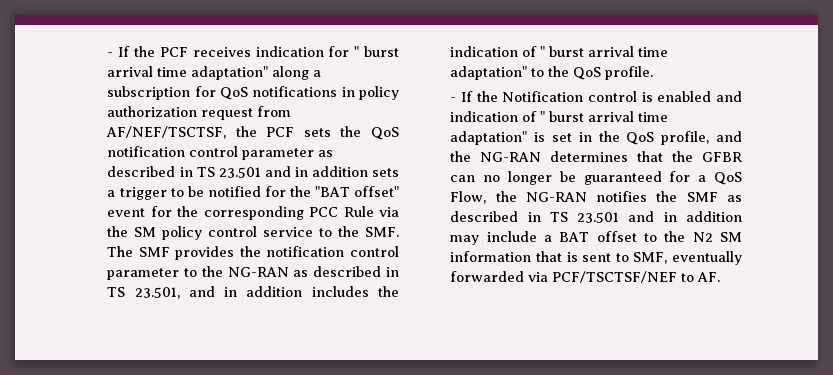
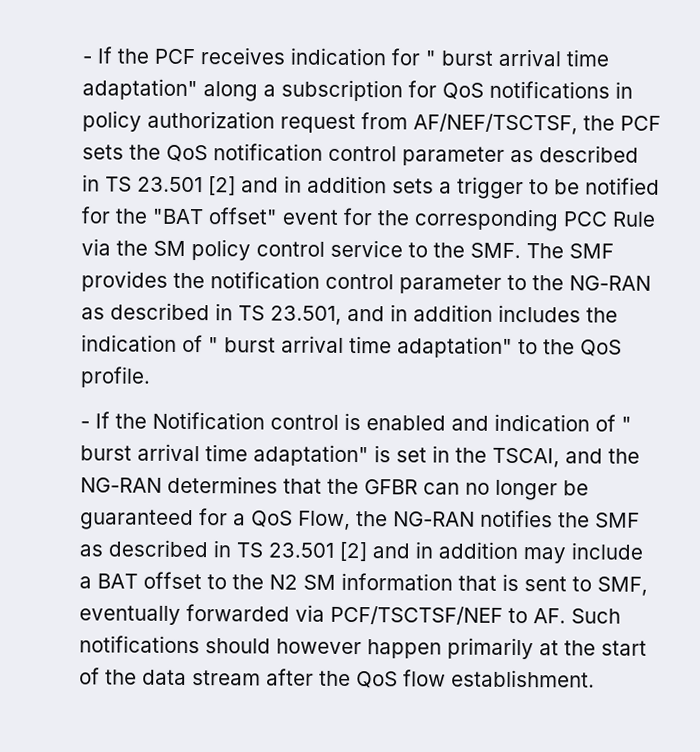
- - If the PCF receives indication for " burst arrival time adaptation" along a subscription for QoS notifications in policy authorization request from AF/NEF/TSCTSF, the PCF sets the QoS notification control parameter as described in TS 23.501 and in addition sets a trigger to be notified for the "BAT offset" event for the corresponding PCC Rule via the SM policy control service to the SMF. The SMF provides the notification control parameter to the NG-RAN as described in TS 23.501, and in addition includes the indication of " burst arrival time adaptation" to the QoS profile.
+ - If the PCF receives indication for " burst arrival time adaptation" along a subscription for QoS notifications in policy authorization request from AF/NEF/TSCTSF, the PCF sets the QoS notification control parameter as described in TS 23.501 [2] and in addition sets a trigger to be notified for the "BAT offset" event for the corresponding PCC Rule via the SM policy control service to the SMF. The SMF provides the notification control parameter to the NG-RAN as described in TS 23.501, and in addition includes the indication of " burst arrival time adaptation" to the QoS profile.
- - If the Notification control is enabled and indication of " burst arrival time adaptation" is set in the QoS profile, and the NG-RAN determines that the GFBR can no longer be guaranteed for a QoS Flow, the NG-RAN notifies the SMF as described in TS 23.501 and in addition may include a BAT offset to the N2 SM information that is sent to SMF, eventually forwarded via PCF/TSCTSF/NEF to AF.
+ - If the Notification control is enabled and indication of " burst arrival time adaptation" is set in the TSCAI, and the NG-RAN determines that the GFBR can no longer be guaranteed for a QoS Flow, the NG-RAN notifies the SMF as described in TS 23.501 [2] and in addition may include a BAT offset to the N2 SM information that is sent to SMF, eventually forwarded via PCF/TSCTSF/NEF to AF. Such notifications should however happen primarily at the start of the data stream after the QoS flow establishment.

